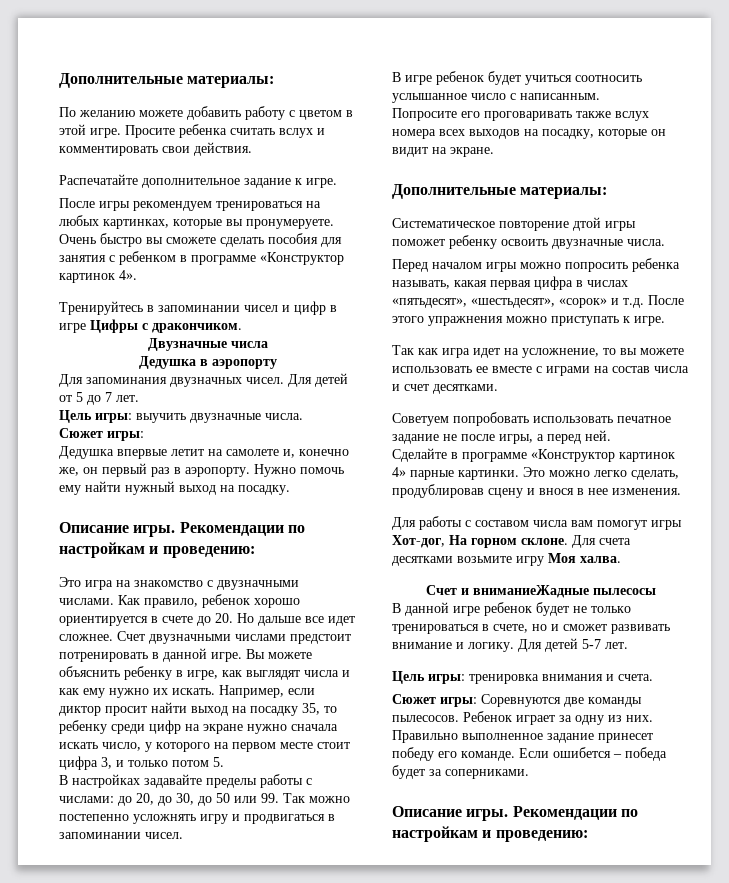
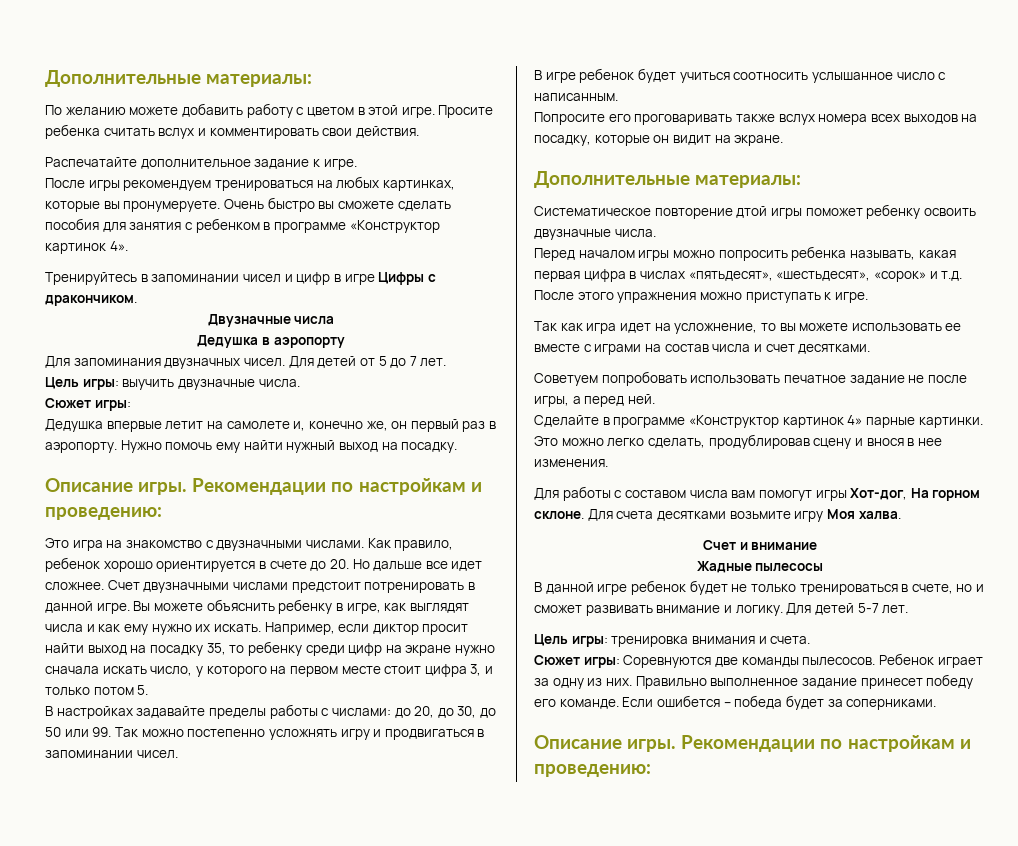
- Счет и вниманиеЖадные пылесосы
+ Счет и внимание
+ Жадные пылесосы

